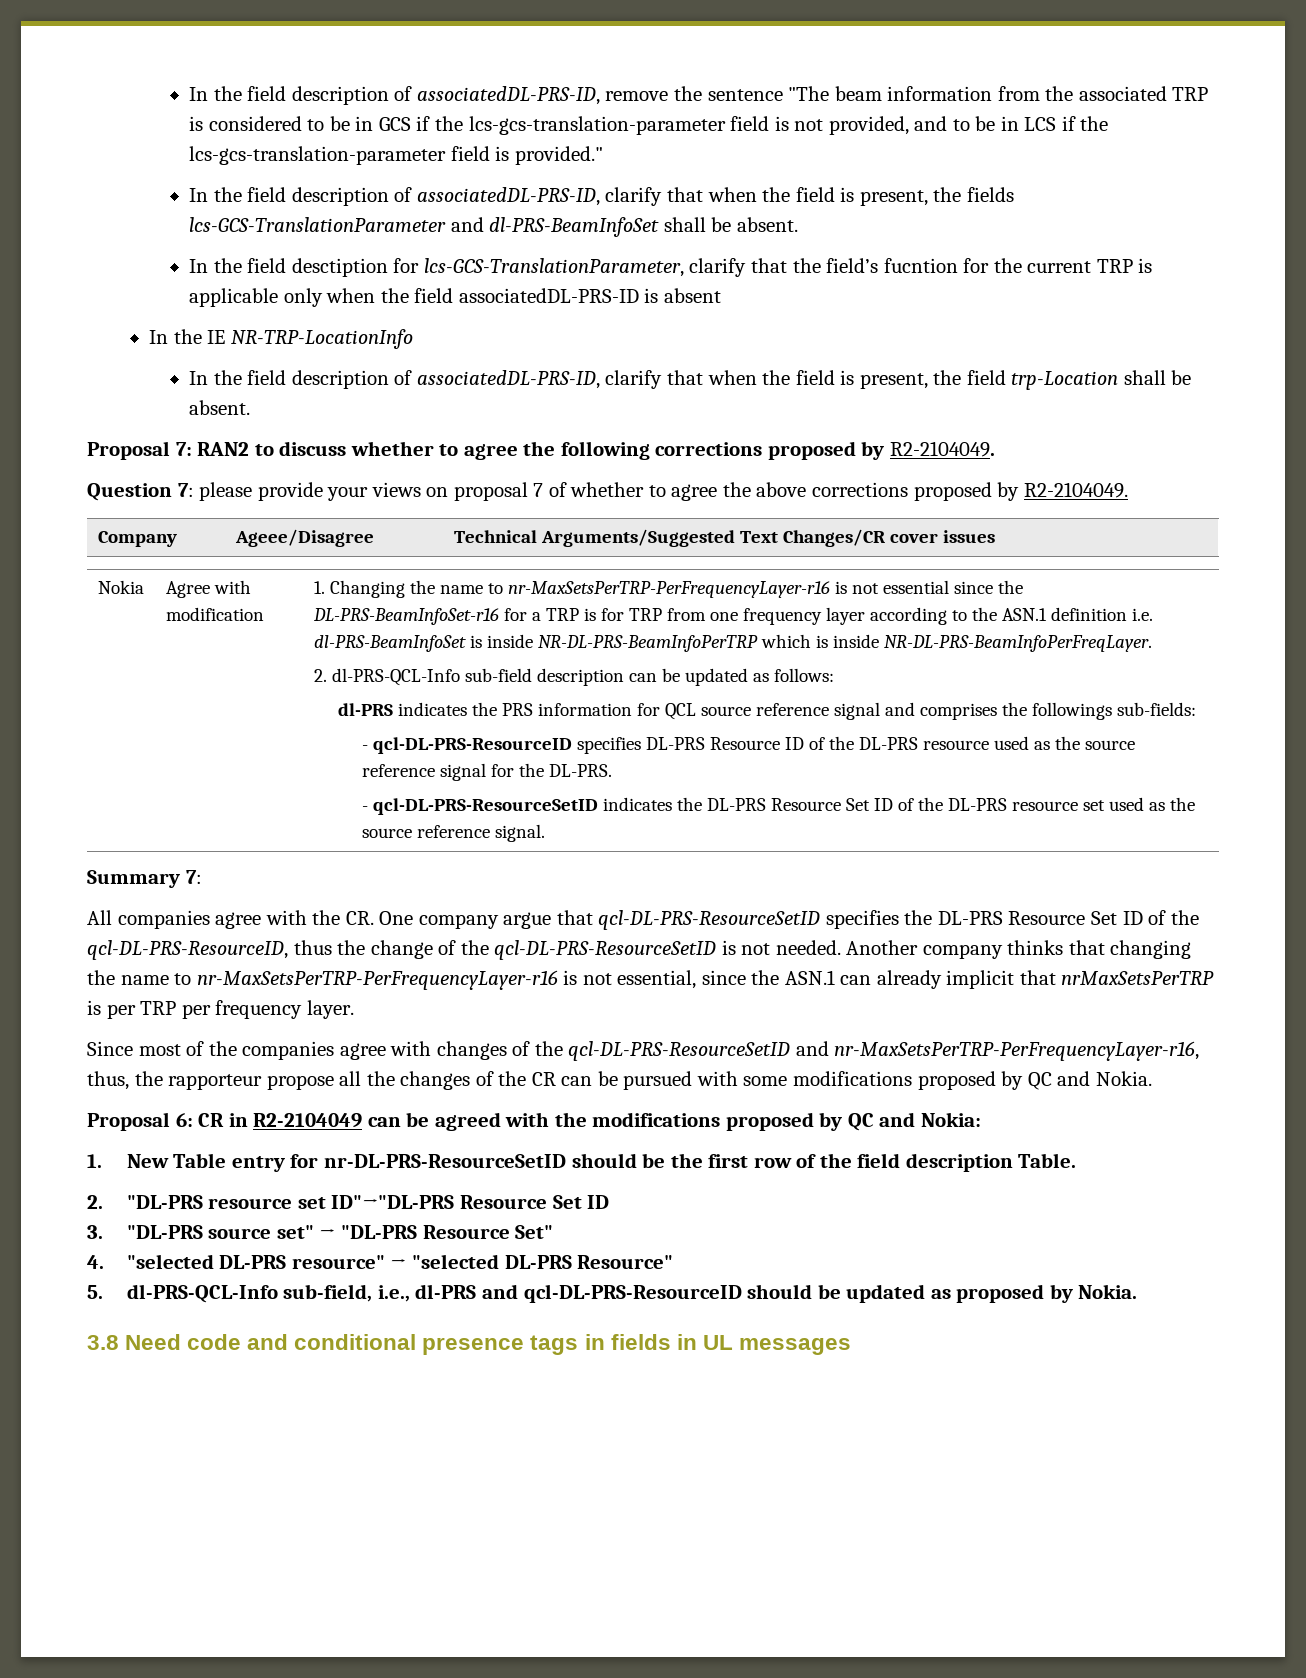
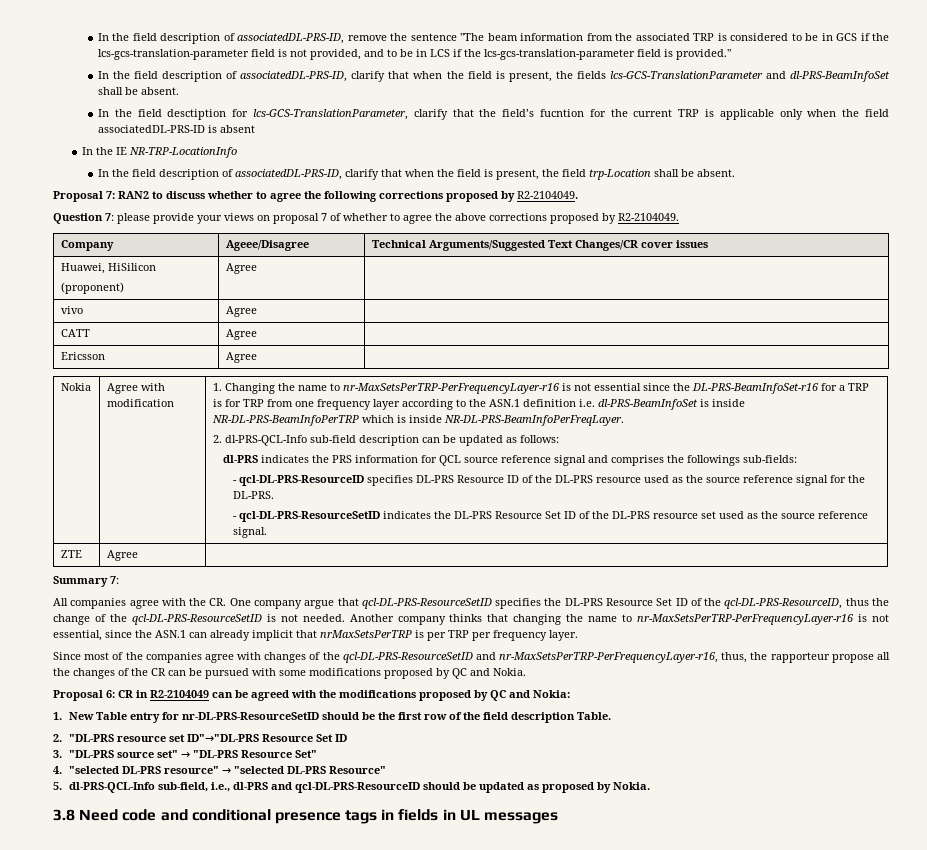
+ Huawei, HiSilicon
+ (proponent) | Agree |
+ vivo | Agree |
+ CATT | Agree |
+ Ericsson | Agree |
+ ZTE | Agree |

